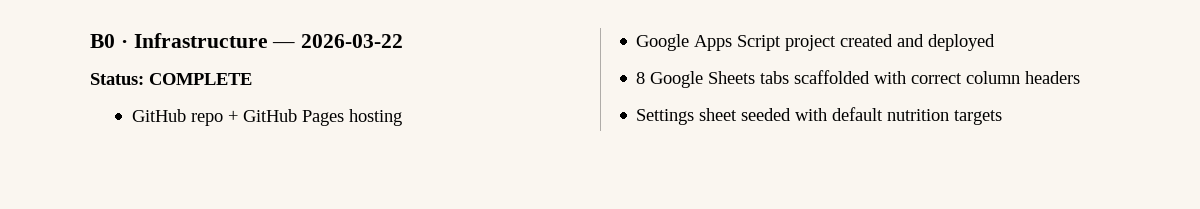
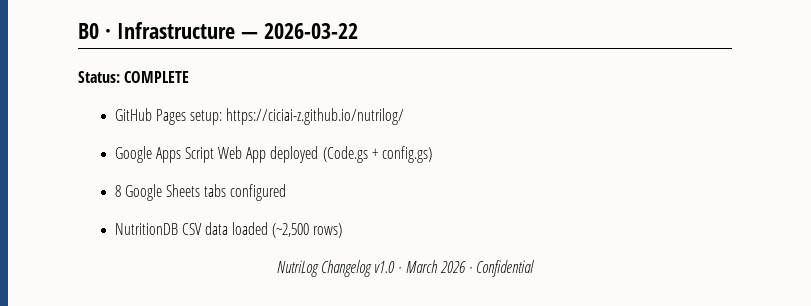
- GitHub repo + GitHub Pages hosting
- Google Apps Script project created and deployed
- 8 Google Sheets tabs scaffolded with correct column headers
- Settings sheet seeded with default nutrition targets
+ GitHub Pages setup: https://ciciai-z.github.io/nutrilog/
+ Google Apps Script Web App deployed (Code.gs + config.gs)
+ 8 Google Sheets tabs configured
+ NutritionDB CSV data loaded (~2,500 rows)
+ NutriLog Changelog v1.0 · March 2026 · Confidential

